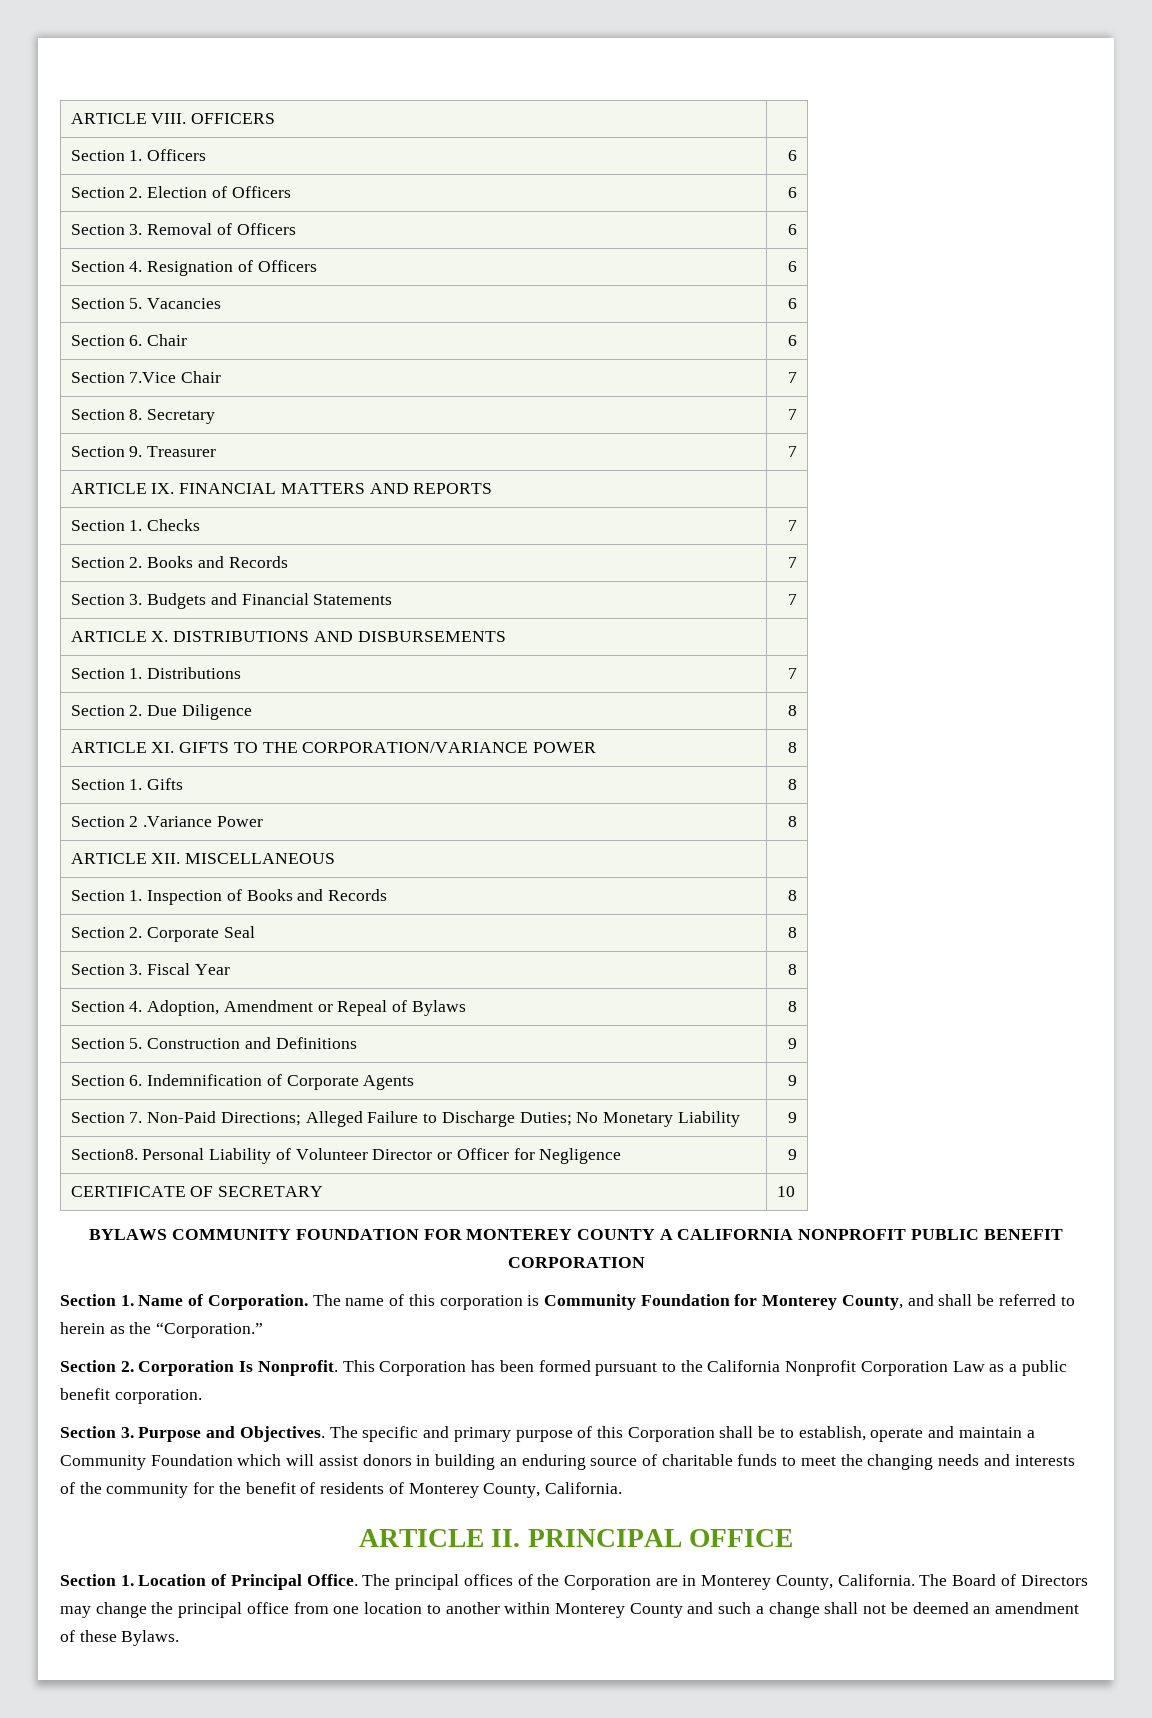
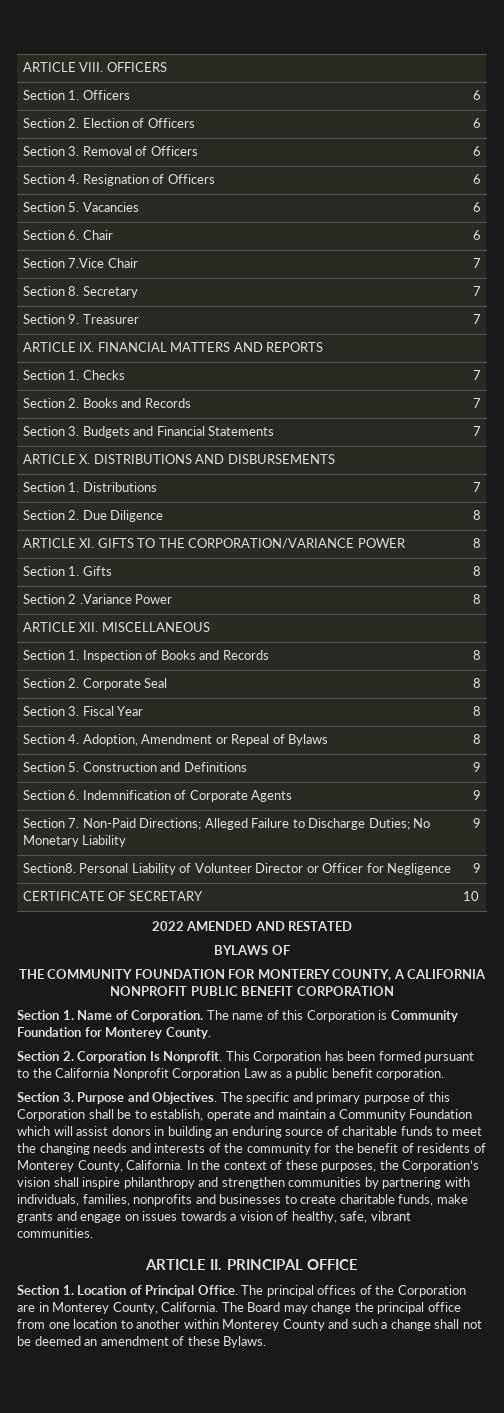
+ 2022 AMENDED AND RESTATED
- BYLAWS COMMUNITY FOUNDATION FOR MONTEREY COUNTY A CALIFORNIA NONPROFIT PUBLIC BENEFIT CORPORATION
+ BYLAWS OF
+ THE COMMUNITY FOUNDATION FOR MONTEREY COUNTY, A CALIFORNIA NONPROFIT PUBLIC BENEFIT CORPORATION
- The name of this corporation is Community Foundation for Monterey County, and shall be referred to herein as the “Corporation.”
+ The name of this Corporation is Community Foundation for Monterey County.
+ In the context of these purposes, the Corporation’s vision shall inspire philanthropy and strengthen communities by partnering with individuals, families, nonprofits and businesses to create charitable funds, make grants and engage on issues towards a vision of healthy, safe, vibrant communities.
- The Board of Directors may change the principal office from one location to another within Monterey County and such a change shall not be deemed an amendment of these Bylaws.
+ The Board may change the principal office from one location to another within Monterey County and such a change shall not be deemed an amendment of these Bylaws.

